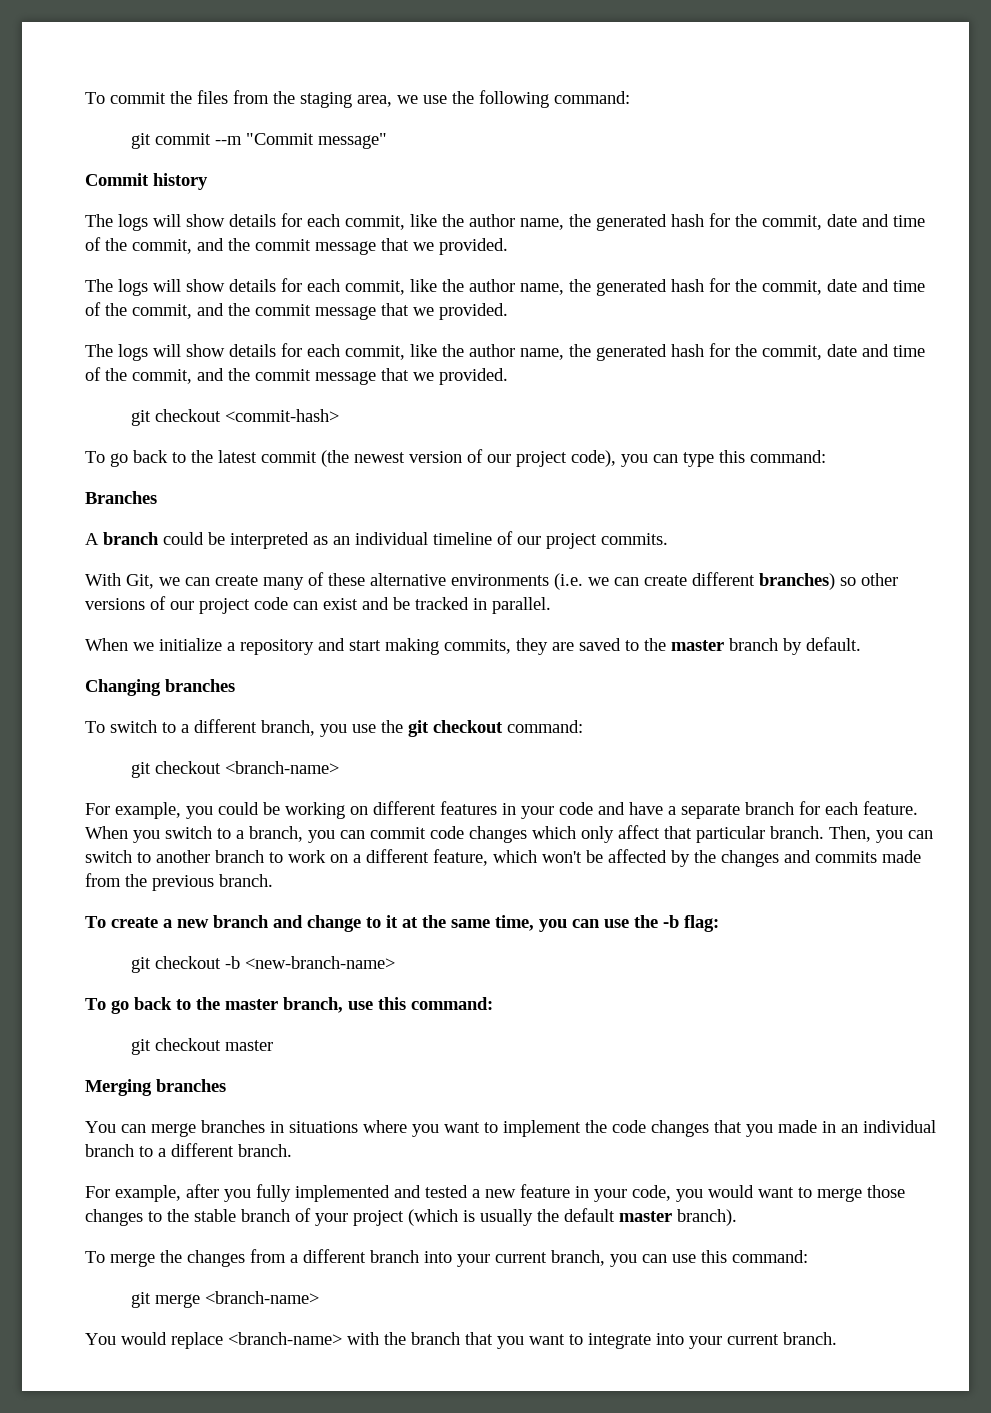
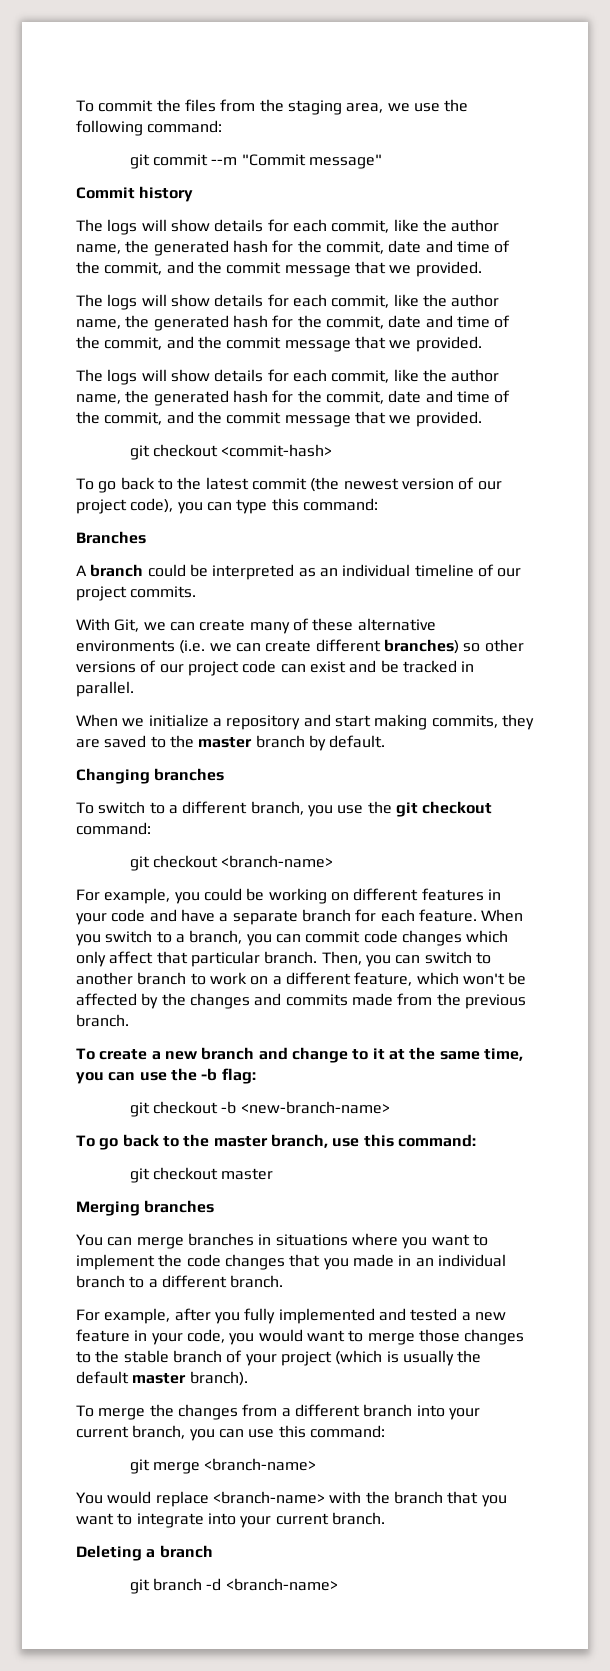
+ Deleting a branch
+ git branch -d <branch-name>

